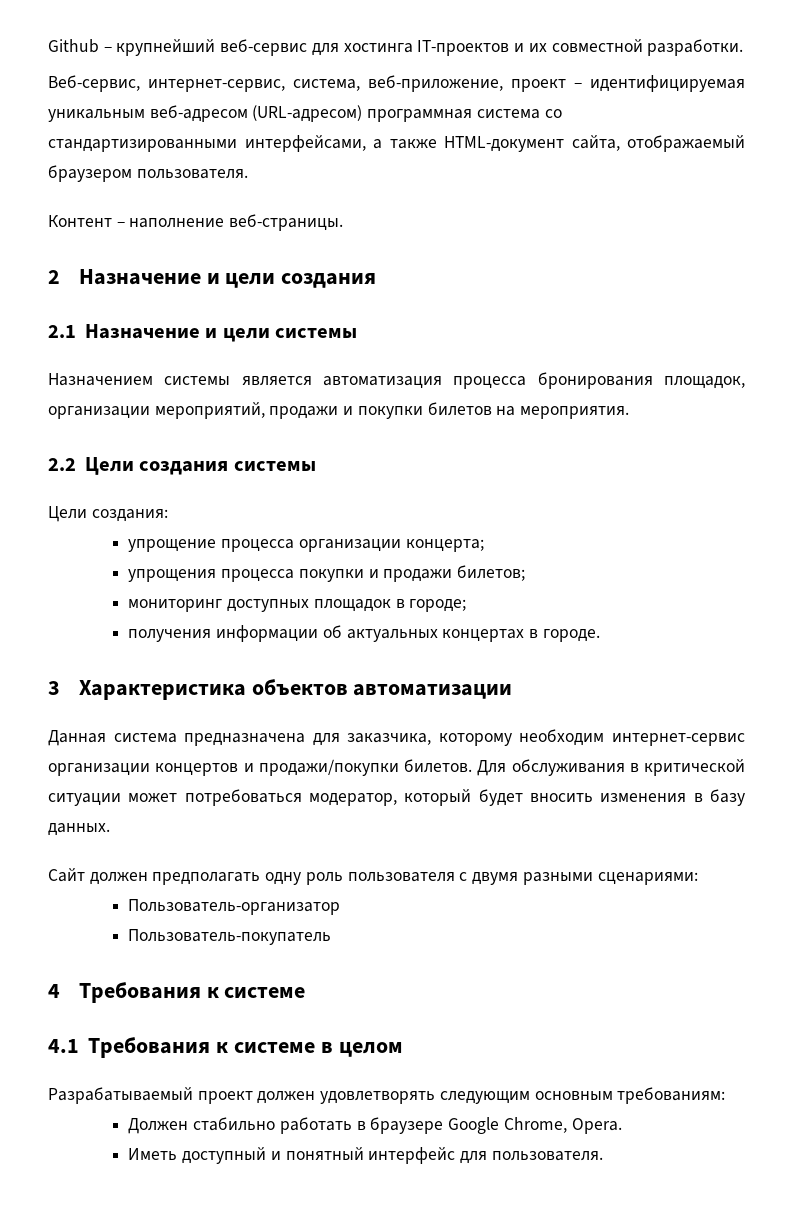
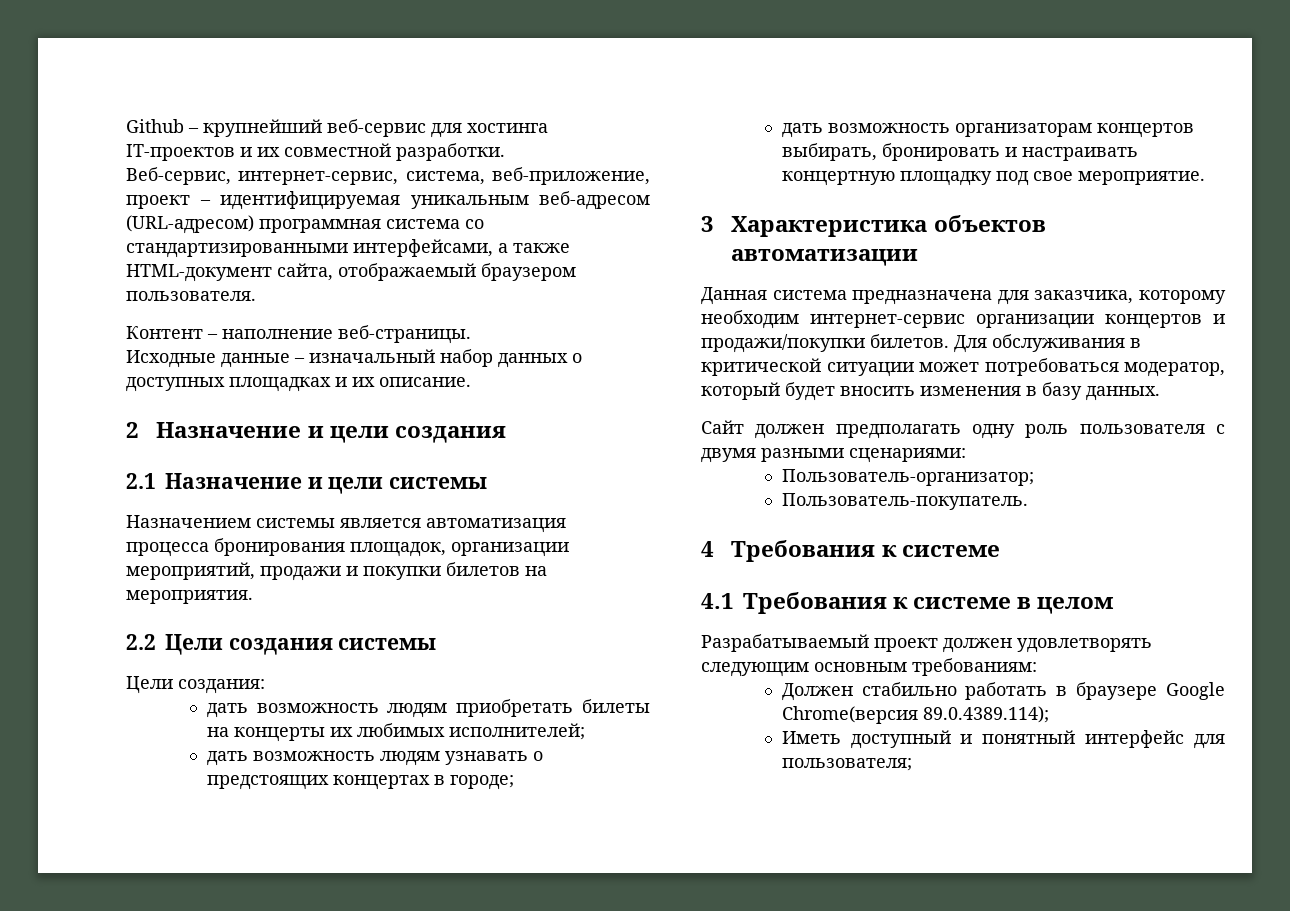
+ Исходные данные – изначальный набор данных о доступных площадках и их описание.
- упрощение процесса организации концерта;
- упрощения процесса покупки и продажи билетов;
- мониторинг доступных площадок в городе;
- получения информации об актуальных концертах в городе.
+ дать возможность людям приобретать билеты на концерты их любимых исполнителей;
+ дать возможность людям узнавать о предстоящих концертах в городе;
+ дать возможность организаторам концертов выбирать, бронировать и настраивать концертную площадку под свое мероприятие.
- Пользователь-организатор
- Пользователь-покупатель
+ Пользователь-организатор;
+ Пользователь-покупатель.
- Должен стабильно работать в браузере Google Chrome, Opera.
+ Должен стабильно работать в браузере Google Chrome(версия 89.0.4389.114);
- Иметь доступный и понятный интерфейс для пользователя.
+ Иметь доступный и понятный интерфейс для пользователя;

